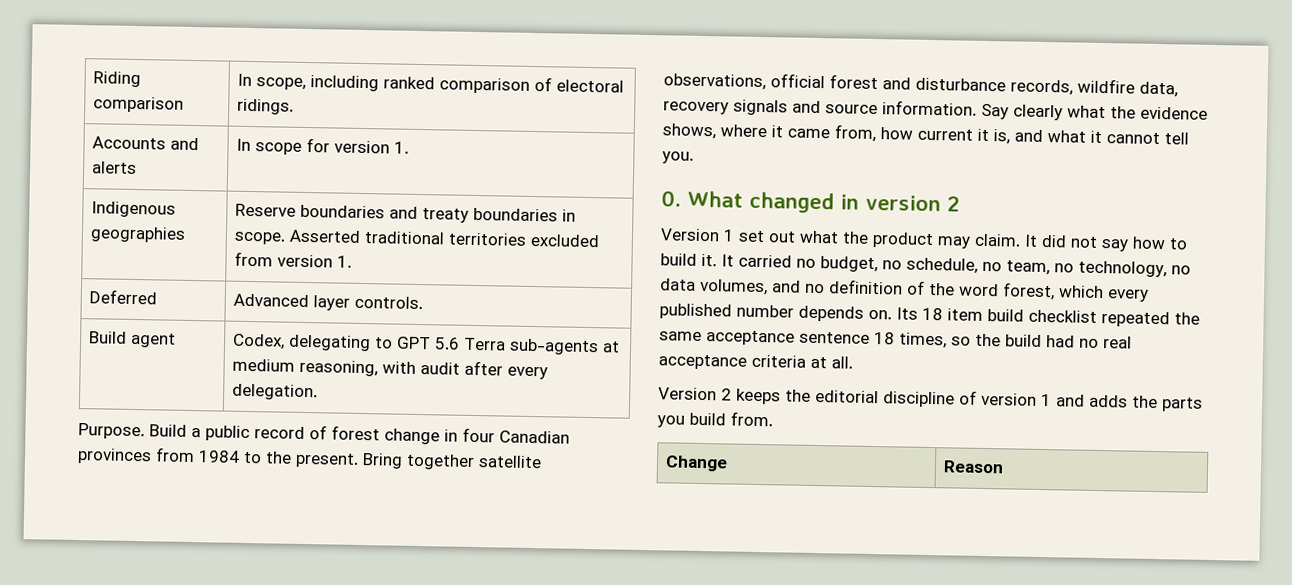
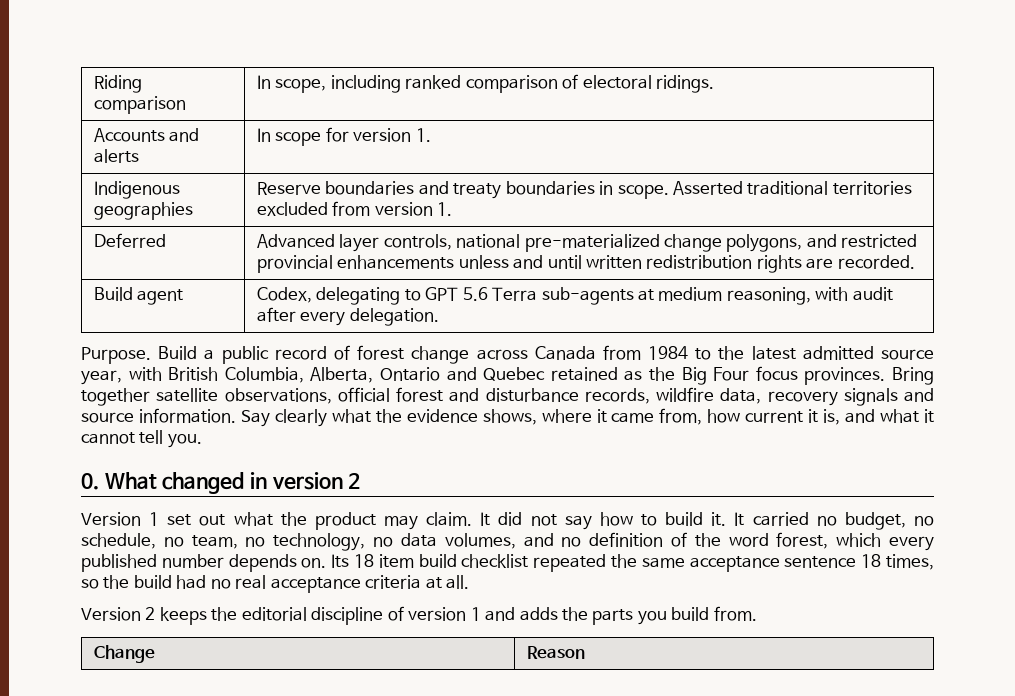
- Deferred | Advanced layer controls.
+ Deferred | Advanced layer controls, national pre-materialized change polygons, and restricted provincial enhancements unless and until written redistribution rights are recorded.
- Build a public record of forest change in four Canadian provinces from 1984 to the present.
+ Build a public record of forest change across Canada from 1984 to the latest admitted source year, with British Columbia, Alberta, Ontario and Quebec retained as the Big Four focus provinces.

